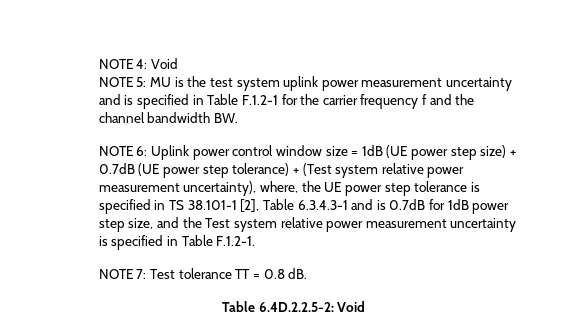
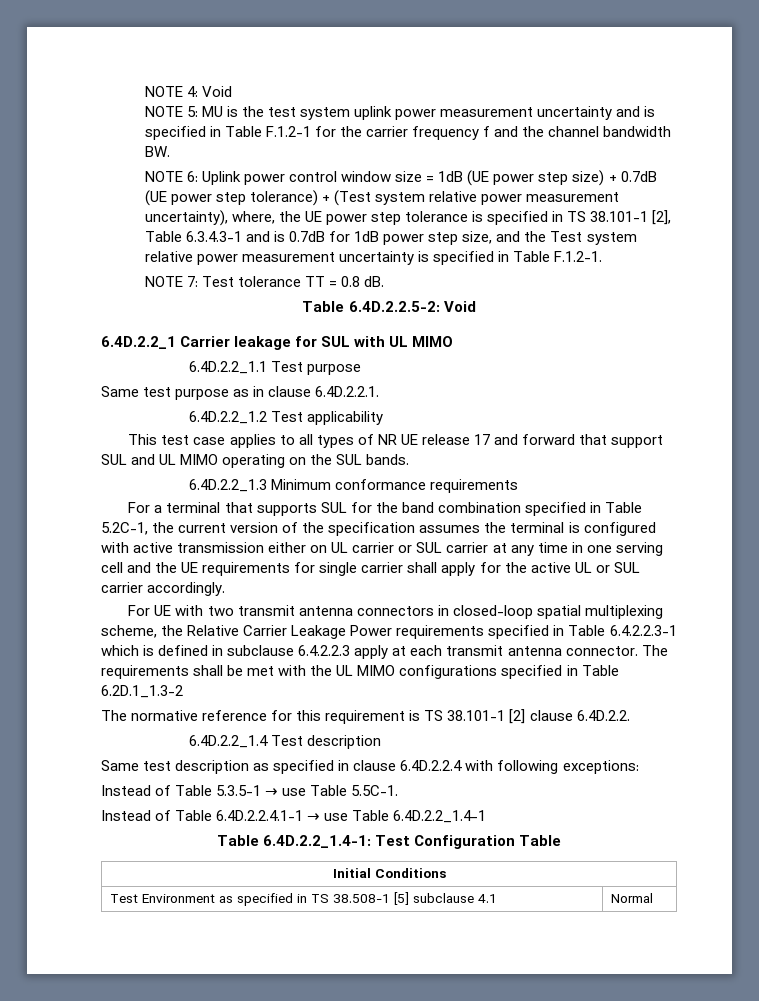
+ 6.4D.2.2_1 Carrier leakage for SUL with UL MIMO
+ 6.4D.2.2_1.1 Test purpose
+ Same test purpose as in clause 6.4D.2.2.1.
+ 6.4D.2.2_1.2 Test applicability
+ This test case applies to all types of NR UE release 17 and forward that support SUL and UL MIMO operating on the SUL bands.
+ 6.4D.2.2_1.3 Minimum conformance requirements
+ For a terminal that supports SUL for the band combination specified in Table 5.2C-1, the current version of the specification assumes the terminal is configured with active transmission either on UL carrier or SUL carrier at any time in one serving cell and the UE requirements for single carrier shall apply for the active UL or SUL carrier accordingly.
+ For UE with two transmit antenna connectors in closed-loop spatial multiplexing scheme, the Relative Carrier Leakage Power requirements specified in Table 6.4.2.2.3-1 which is defined in subclause 6.4.2.2.3 apply at each transmit antenna connector. The requirements shall be met with the UL MIMO configurations specified in Table 6.2D.1_1.3-2
+ The normative reference for this requirement is TS 38.101-1 [2] clause 6.4D.2.2.
+ 6.4D.2.2_1.4 Test description
+ Same test description as specified in clause 6.4D.2.2.4 with following exceptions:
+ Instead of Table 5.3.5-1 → use Table 5.5C-1.
+ Instead of Table 6.4D.2.2.4.1-1 → use Table 6.4D.2.2_1.4-1
+ Table 6.4D.2.2_1.4-1: Test Configuration Table
+ Initial Conditions
+ Test Environment as specified in TS 38.508-1 [5] subclause 4.1 | Normal

